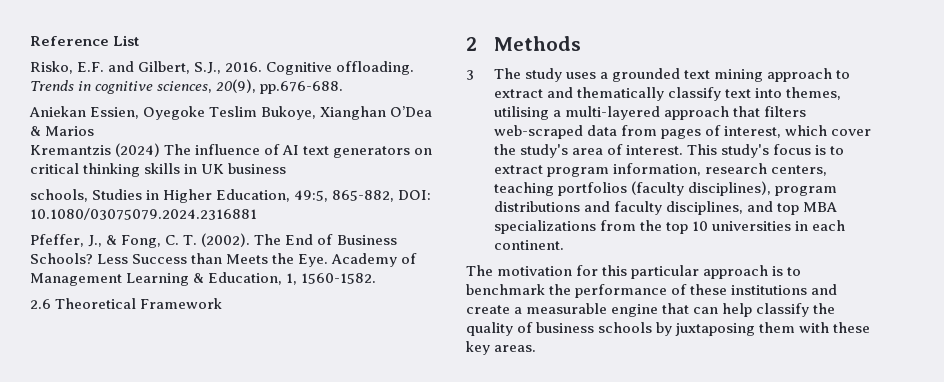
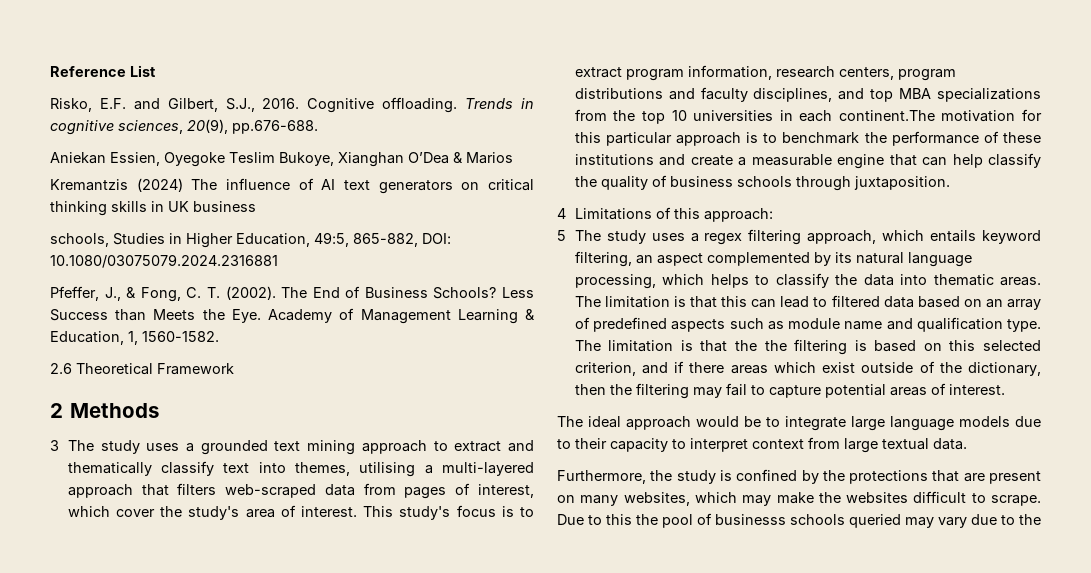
- This study's focus is to extract program information, research centers, teaching portfolios (faculty disciplines), program distributions and faculty disciplines, and top MBA specializations from the top 10 universities in each continent.
- The motivation for this particular approach is to benchmark the performance of these institutions and create a measurable engine that can help classify the quality of business schools by juxtaposing them with these key areas.
+ This study's focus is to extract program information, research centers, program distributions and faculty disciplines, and top MBA specializations from the top 10 universities in each continent.The motivation for this particular approach is to benchmark the performance of these institutions and create a measurable engine that can help classify the quality of business schools through juxtaposition.
+ 4 Limitations of this approach:
+ 5 The study uses a regex filtering approach, which entails keyword filtering, an aspect complemented by its natural language processing, which helps to classify the data into thematic areas. The limitation is that this can lead to filtered data based on an array of predefined aspects such as module name and qualification type. The limitation is that the the filtering is based on this selected criterion, and if there areas which exist outside of the dictionary, then the filtering may fail to capture potential areas of interest.
+ The ideal approach would be to integrate large language models due to their capacity to interpret context from large textual data.
+ Furthermore, the study is confined by the protections that are present on many websites, which may make the websites difficult to scrape. Due to this the pool of businesss schools queried may vary due to the

